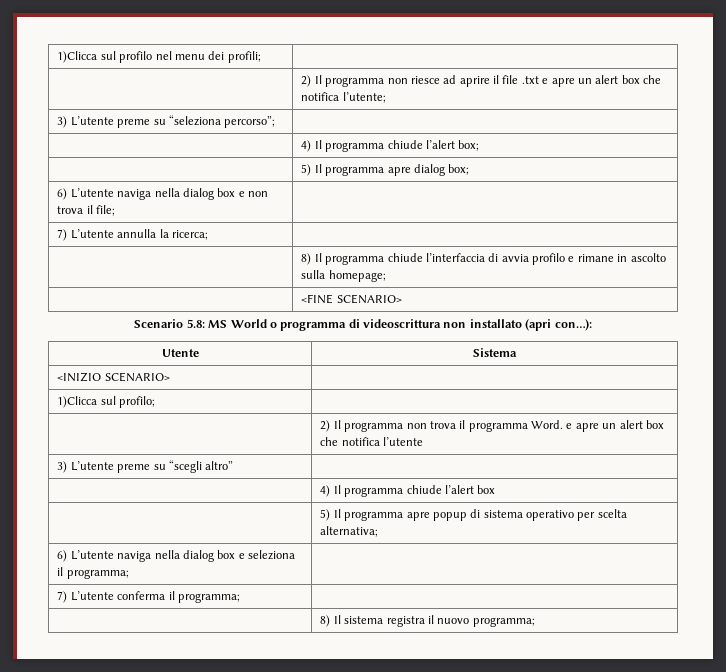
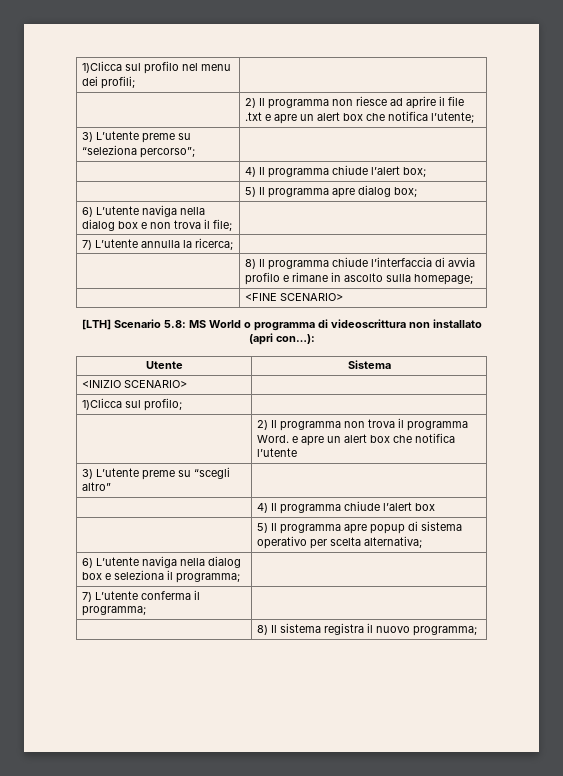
- Scenario 5.8: MS World o programma di videoscrittura non installato (apri con…):
+ [LTH] Scenario 5.8: MS World o programma di videoscrittura non installato (apri con…):

